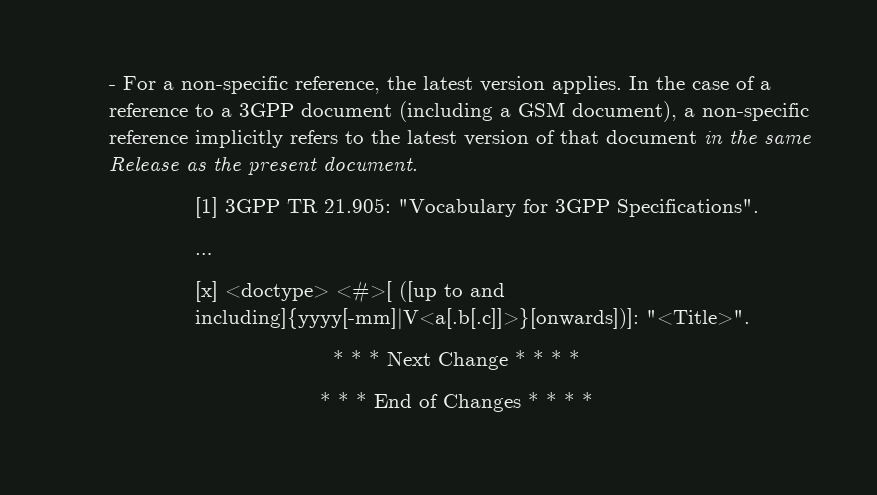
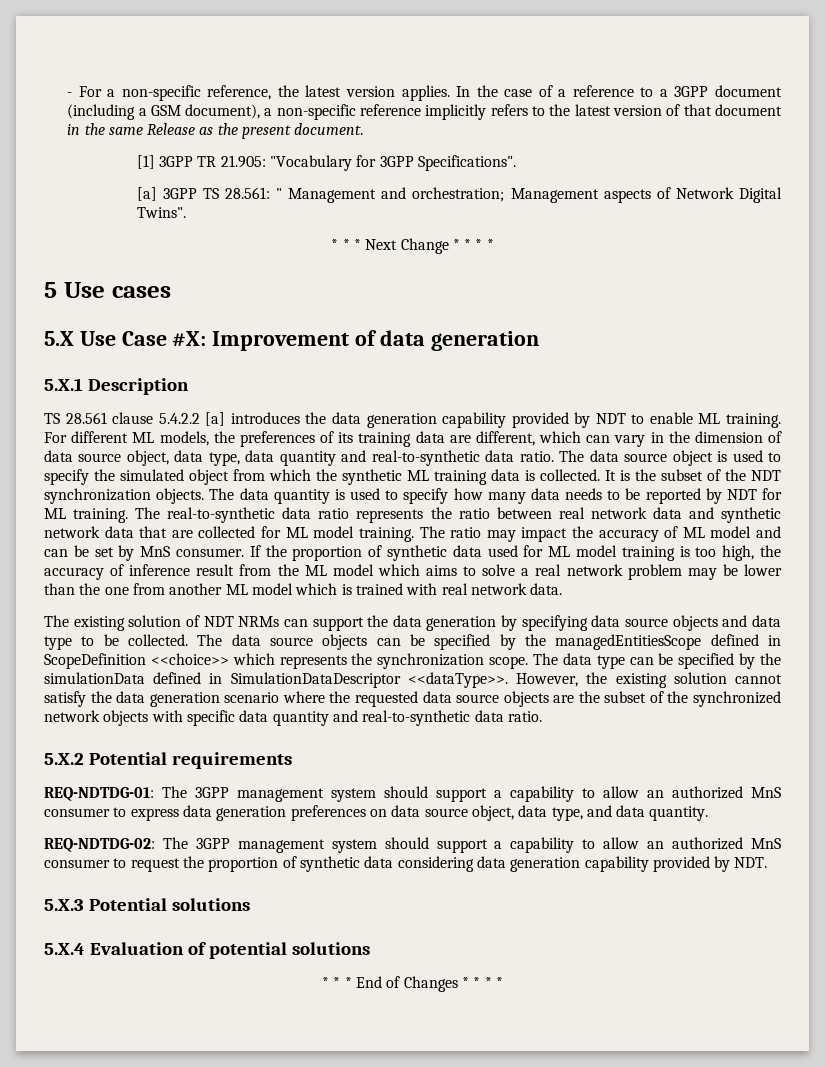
- …
- [x] <doctype> <#>[ ([up to and including]{yyyy[-mm]|V<a[.b[.c]]>}[onwards])]: "<Title>".
+ [a] 3GPP TS 28.561: " Management and orchestration; Management aspects of Network Digital Twins".
+ 5 Use cases
+ 5.X Use Case #X: Improvement of data generation
+ 5.X.1 Description
+ TS 28.561 clause 5.4.2.2 [a] introduces the data generation capability provided by NDT to enable ML training. For different ML models, the preferences of its training data are different, which can vary in the dimension of data source object, data type, data quantity and real-to-synthetic data ratio. The data source object is used to specify the simulated object from which the synthetic ML training data is collected. It is the subset of the NDT synchronization objects. The data quantity is used to specify how many data needs to be reported by NDT for ML training. The real-to-synthetic data ratio represents the ratio between real network data and synthetic network data that are collected for ML model training. The ratio may impact the accuracy of ML model and can be set by MnS consumer. If the proportion of synthetic data used for ML model training is too high, the accuracy of inference result from the ML model which aims to solve a real network problem may be lower than the one from another ML model which is trained with real network data.
+ The existing solution of NDT NRMs can support the data generation by specifying data source objects and data type to be collected. The data source objects can be specified by the managedEntitiesScope defined in ScopeDefinition <<choice>> which represents the synchronization scope. The data type can be specified by the simulationData defined in SimulationDataDescriptor <<dataType>>. However, the existing solution cannot satisfy the data generation scenario where the requested data source objects are the subset of the synchronized network objects with specific data quantity and real-to-synthetic data ratio.
+ 5.X.2 Potential requirements
+ REQ-NDTDG-01: The 3GPP management system should support a capability to allow an authorized MnS consumer to express data generation preferences on data source object, data type, and data quantity.
+ REQ-NDTDG-02: The 3GPP management system should support a capability to allow an authorized MnS consumer to request the proportion of synthetic data considering data generation capability provided by NDT.
+ 5.X.3 Potential solutions
+ 5.X.4 Evaluation of potential solutions

